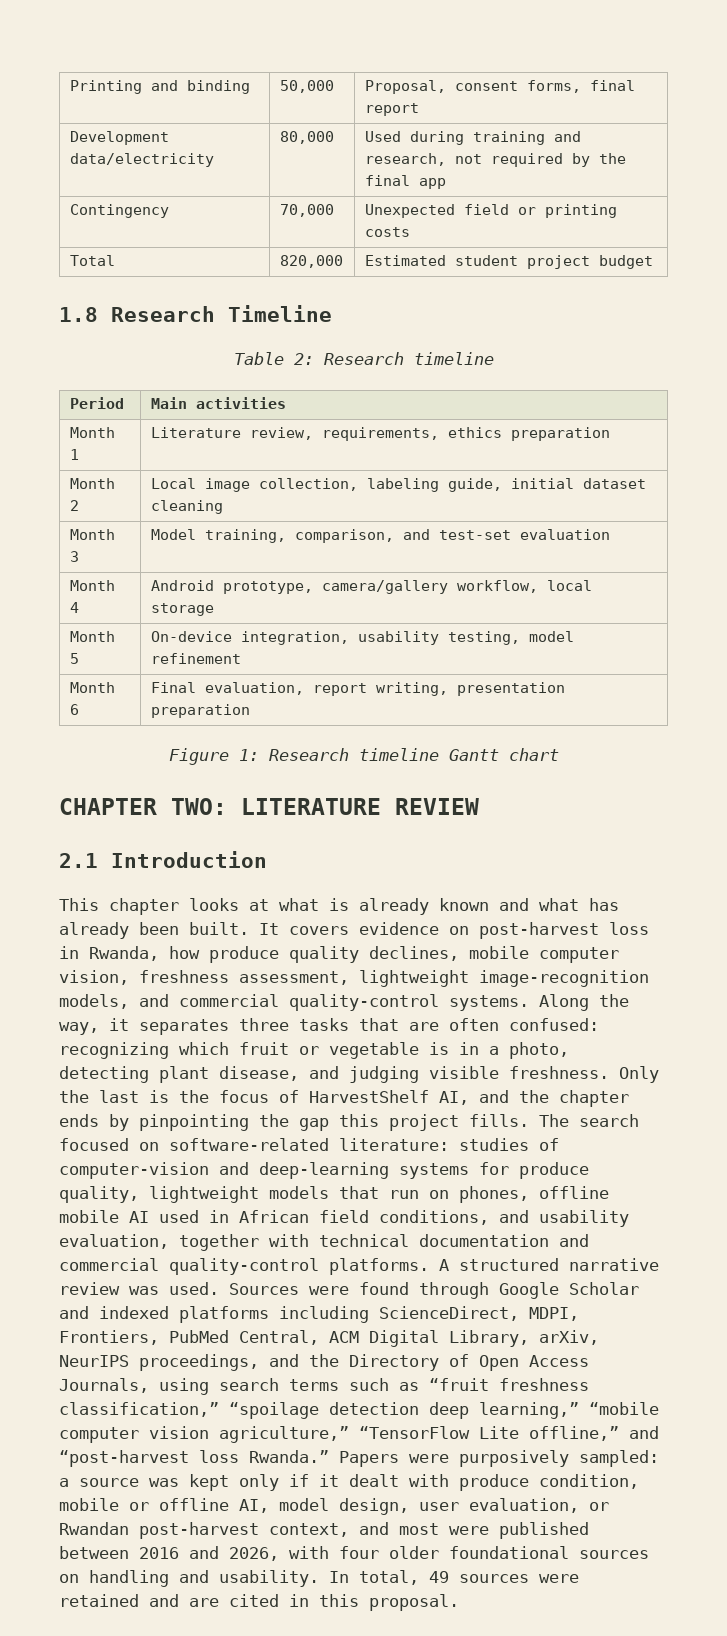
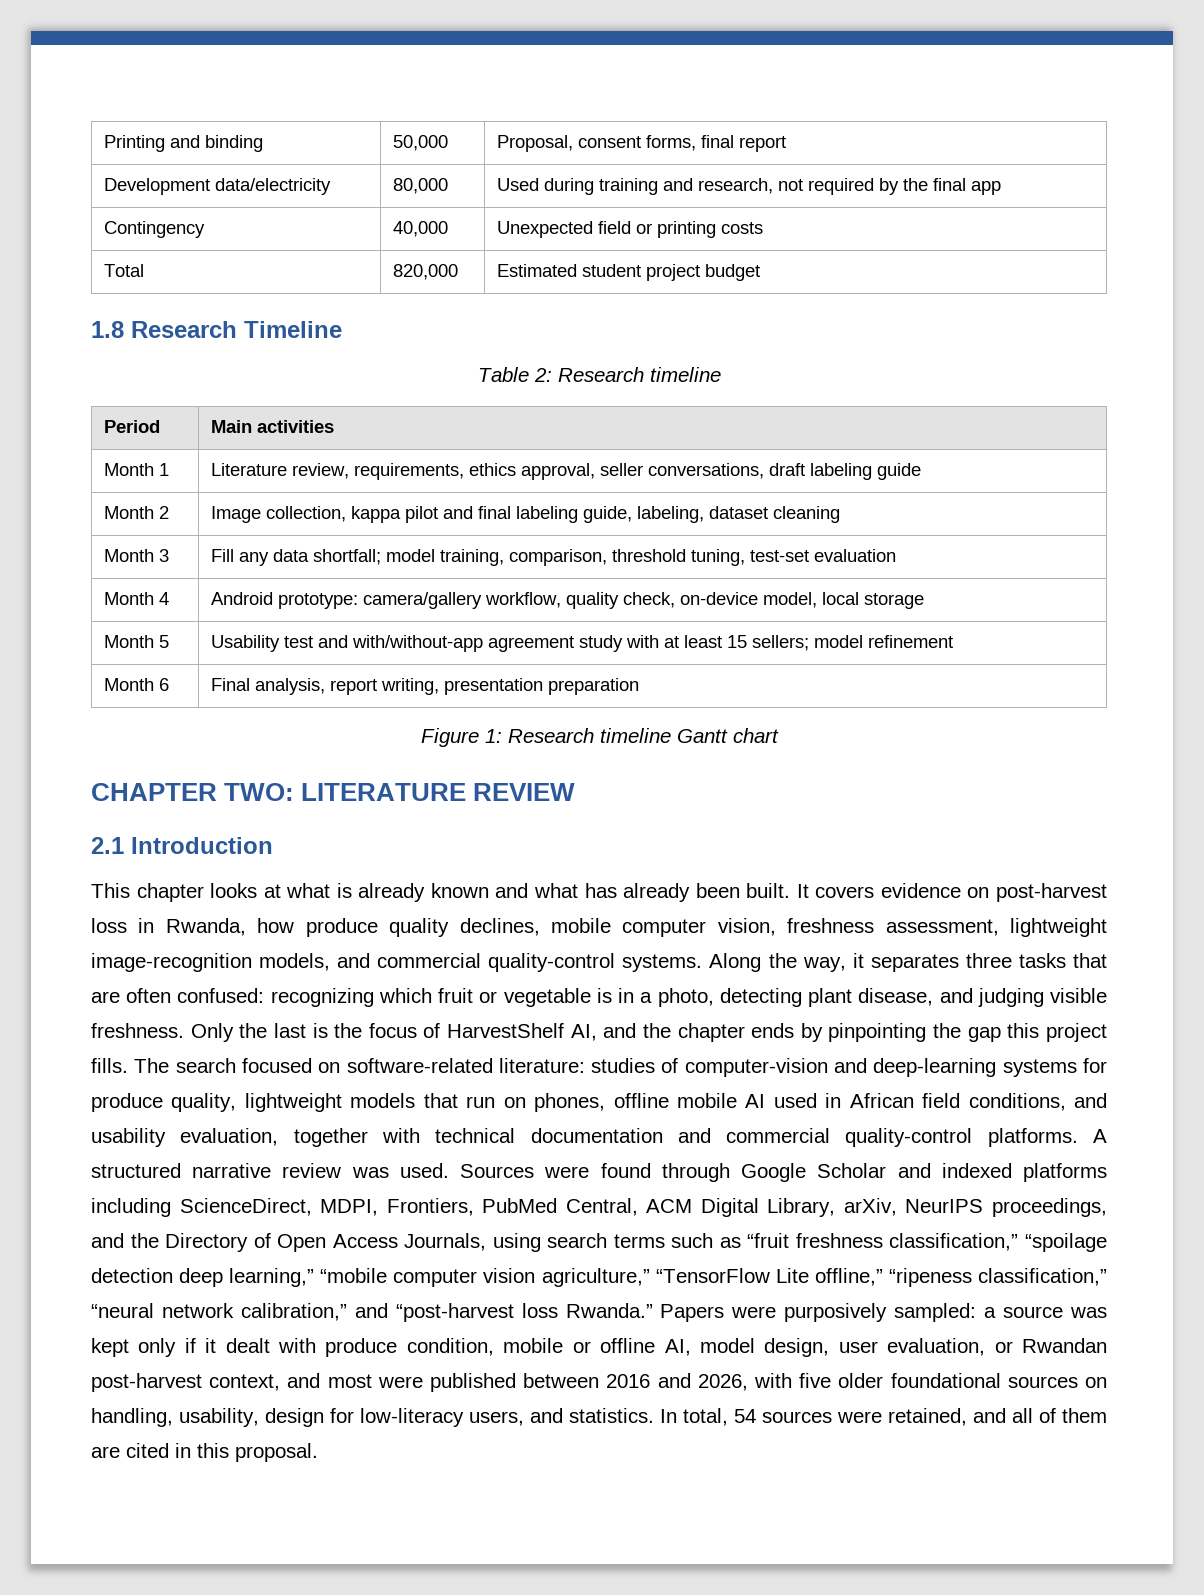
- Contingency | 70,000 | Unexpected field or printing costs
+ Contingency | 40,000 | Unexpected field or printing costs
- Month 1 | Literature review, requirements, ethics preparation
- Month 2 | Local image collection, labeling guide, initial dataset cleaning
+ Month 1 | Literature review, requirements, ethics approval, seller conversations, draft labeling guide
+ Month 2 | Image collection, kappa pilot and final labeling guide, labeling, dataset cleaning
- Month 3 | Model training, comparison, and test-set evaluation
+ Month 3 | Fill any data shortfall; model training, comparison, threshold tuning, test-set evaluation
- Month 4 | Android prototype, camera/gallery workflow, local storage
+ Month 4 | Android prototype: camera/gallery workflow, quality check, on-device model, local storage
- Month 5 | On-device integration, usability testing, model refinement
+ Month 5 | Usability test and with/without-app agreement study with at least 15 sellers; model refinement
- Month 6 | Final evaluation, report writing, presentation preparation
+ Month 6 | Final analysis, report writing, presentation preparation
- Sources were found through Google Scholar and indexed platforms including ScienceDirect, MDPI, Frontiers, PubMed Central, ACM Digital Library, arXiv, NeurIPS proceedings, and the Directory of Open Access Journals, using search terms such as “fruit freshness classification,” “spoilage detection deep learning,” “mobile computer vision agriculture,” “TensorFlow Lite offline,” and “post-harvest loss Rwanda.”
+ Sources were found through Google Scholar and indexed platforms including ScienceDirect, MDPI, Frontiers, PubMed Central, ACM Digital Library, arXiv, NeurIPS proceedings, and the Directory of Open Access Journals, using search terms such as “fruit freshness classification,” “spoilage detection deep learning,” “mobile computer vision agriculture,” “TensorFlow Lite offline,” “ripeness classification,” “neural network calibration,” and “post-harvest loss Rwanda.”
- Papers were purposively sampled: a source was kept only if it dealt with produce condition, mobile or offline AI, model design, user evaluation, or Rwandan post-harvest context, and most were published between 2016 and 2026, with four older foundational sources on handling and usability.
+ Papers were purposively sampled: a source was kept only if it dealt with produce condition, mobile or offline AI, model design, user evaluation, or Rwandan post-harvest context, and most were published between 2016 and 2026, with five older foundational sources on handling, usability, design for low-literacy users, and statistics.
- In total, 49 sources were retained and are cited in this proposal.
+ In total, 54 sources were retained, and all of them are cited in this proposal.

